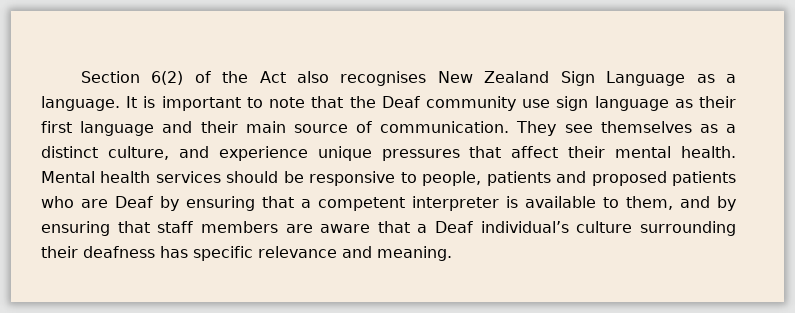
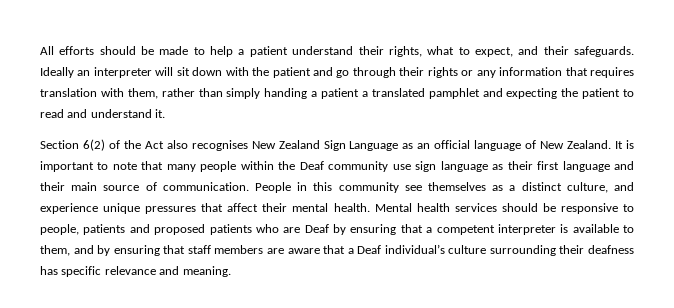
+ All efforts should be made to help a patient understand their rights, what to expect, and their safeguards. Ideally an interpreter will sit down with the patient and go through their rights or any information that requires translation with them, rather than simply handing a patient a translated pamphlet and expecting the patient to read and understand it.
- Section 6(2) of the Act also recognises New Zealand Sign Language as a language.
+ Section 6(2) of the Act also recognises New Zealand Sign Language as an official language of New Zealand.
- It is important to note that the Deaf community use sign language as their first language and their main source of communication.
+ It is important to note that many people within the Deaf community use sign language as their first language and their main source of communication.
- They see themselves as a distinct culture, and experience unique pressures that affect their mental health.
+ People in this community see themselves as a distinct culture, and experience unique pressures that affect their mental health.

